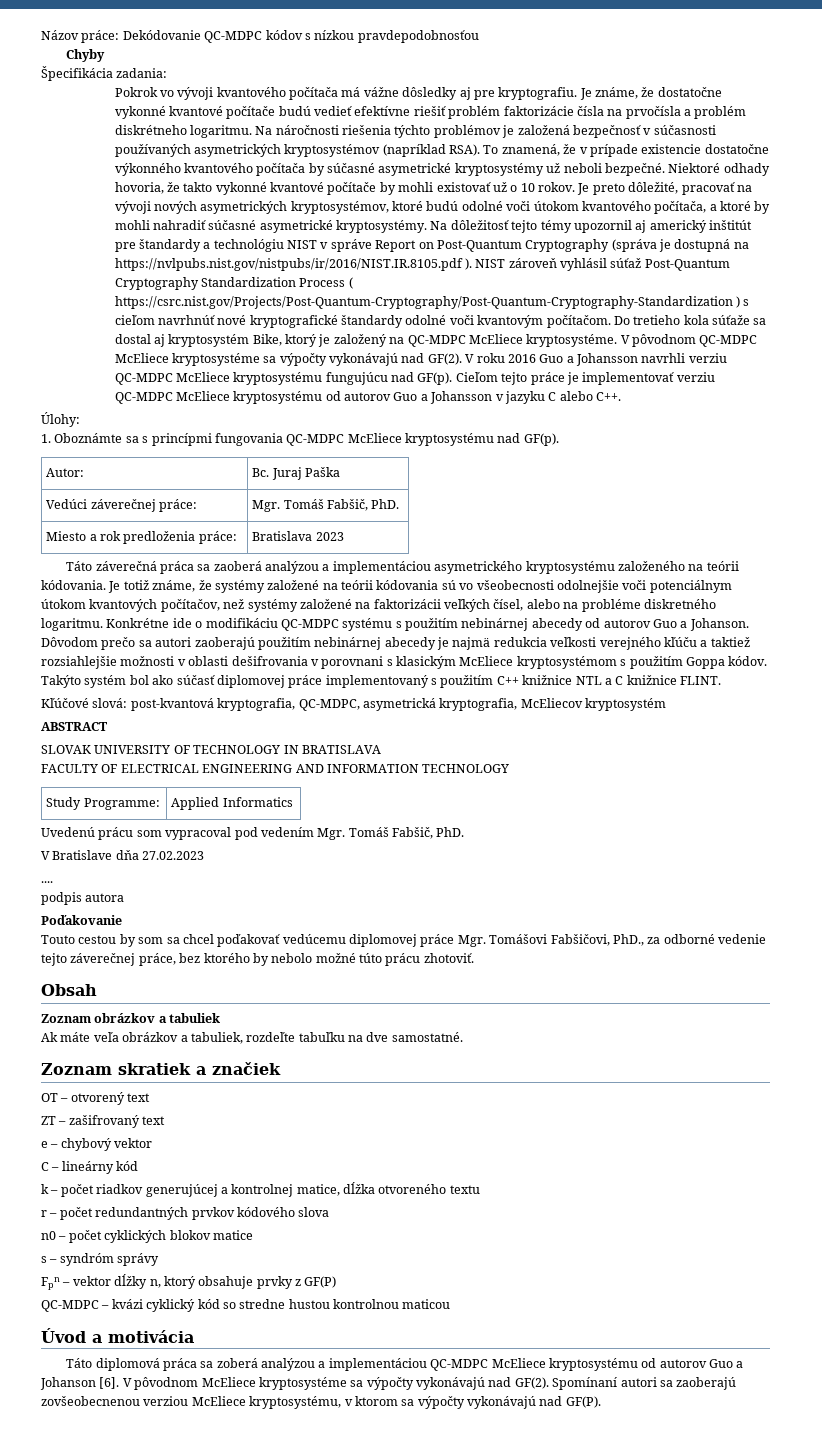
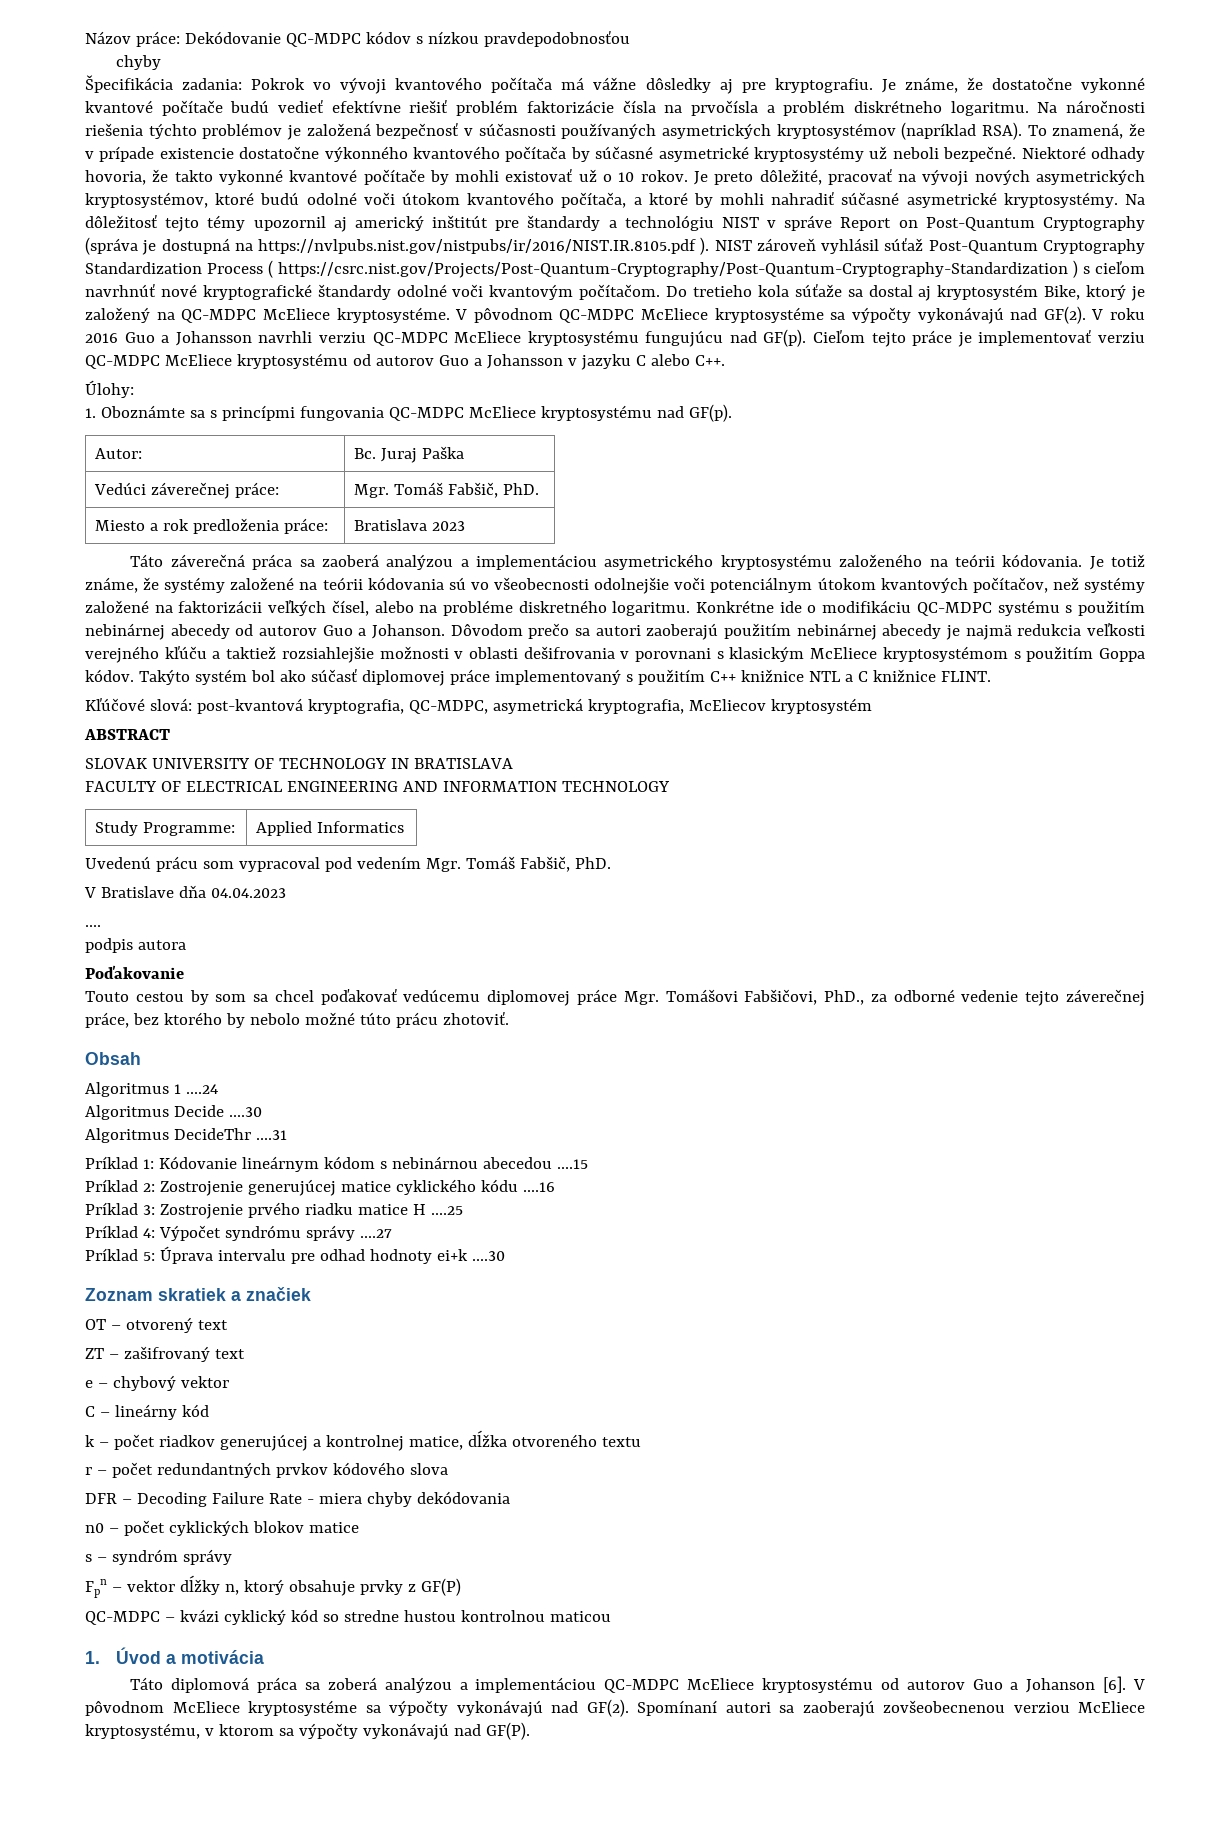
  Názov práce: Dekódovanie QC-MDPC kódov s nízkou pravdepodobnosťou
- Chyby
+ chyby
- Špecifikácia zadania:
- Pokrok vo vývoji kvantového počítača má vážne dôsledky aj pre kryptografiu.
+ Špecifikácia zadania: Pokrok vo vývoji kvantového počítača má vážne dôsledky aj pre kryptografiu.
- V Bratislave dňa 27.02.2023
+ V Bratislave dňa 04.04.2023
- Zoznam obrázkov a tabuliek
- Ak máte veľa obrázkov a tabuliek, rozdeľte tabuľku na dve samostatné.
+ Algoritmus 1 ....24
+ Algoritmus Decide ....30
+ Algoritmus DecideThr ....31
+ Príklad 1: Kódovanie lineárnym kódom s nebinárnou abecedou ....15
+ Príklad 2: Zostrojenie generujúcej matice cyklického kódu ....16
+ Príklad 3: Zostrojenie prvého riadku matice H ....25
+ Príklad 4: Výpočet syndrómu správy ....27
+ Príklad 5: Úprava intervalu pre odhad hodnoty ei+k ....30
+ DFR – Decoding Failure Rate - miera chyby dekódovania
- Úvod a motivácia
+ 1. Úvod a motivácia

